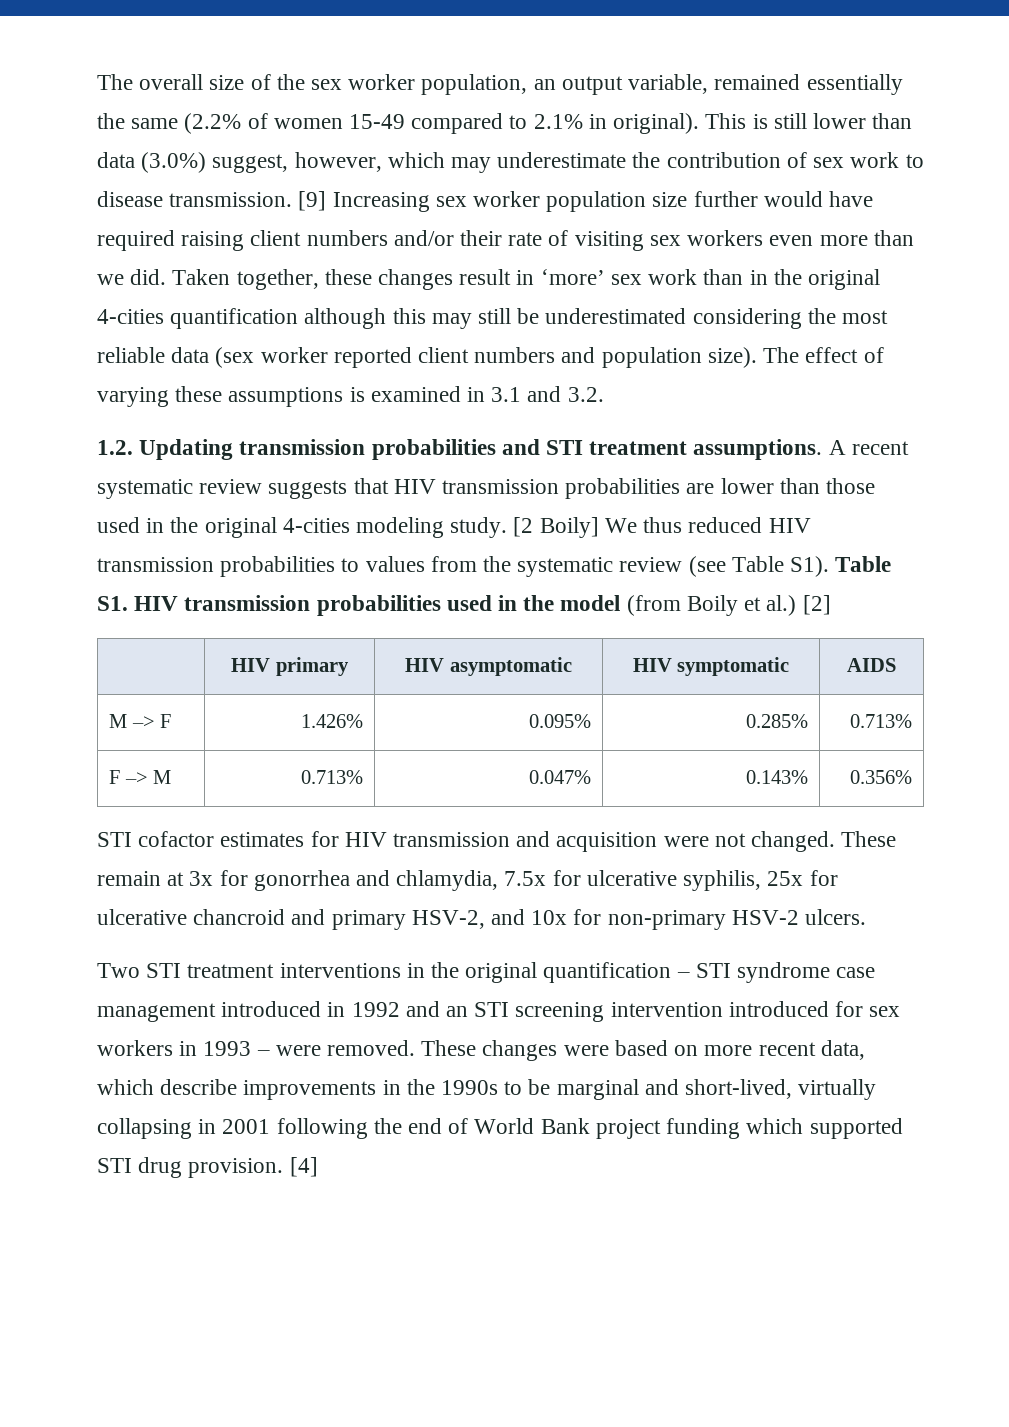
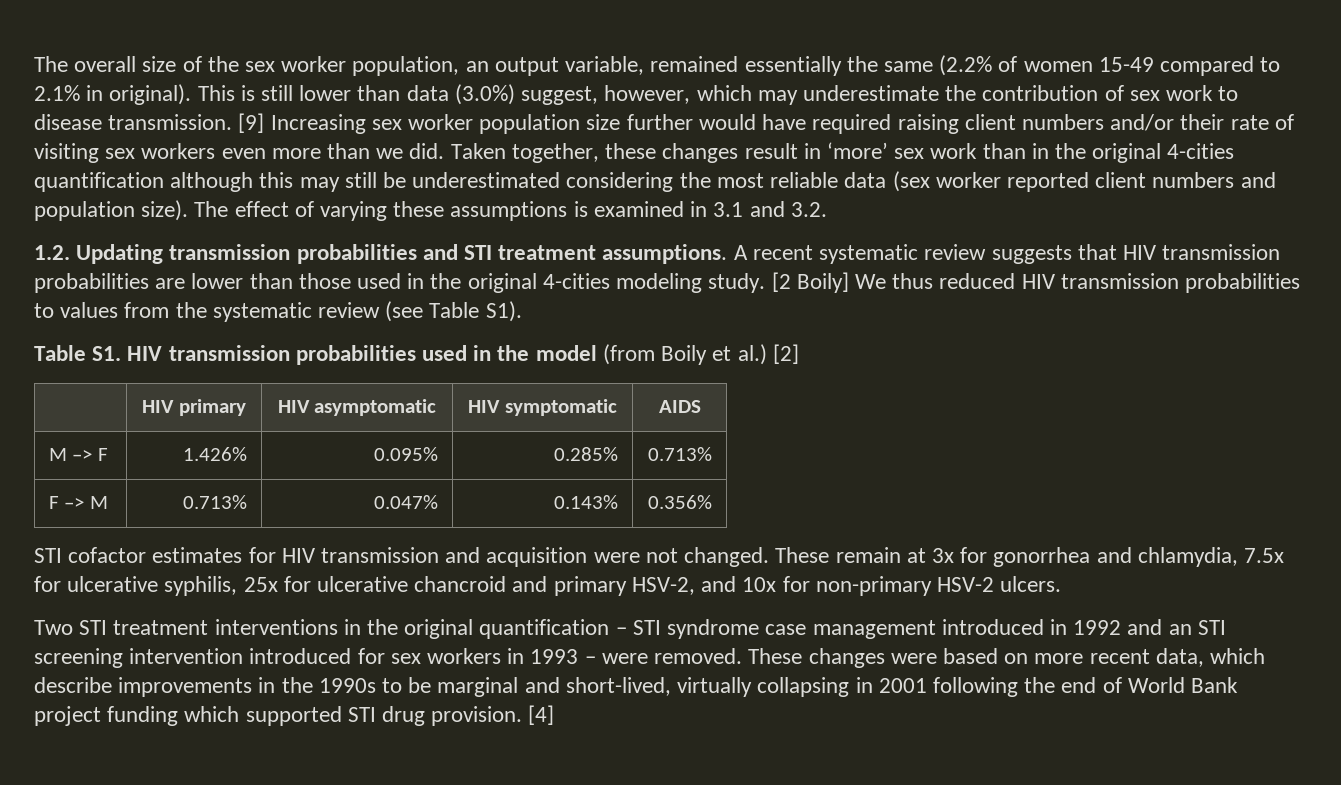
- [2 Boily] We thus reduced HIV transmission probabilities to values from the systematic review (see Table S1). Table S1. HIV transmission probabilities used in the model (from Boily et al.) [2]
+ [2 Boily] We thus reduced HIV transmission probabilities to values from the systematic review (see Table S1).
+ Table S1. HIV transmission probabilities used in the model (from Boily et al.) [2]

